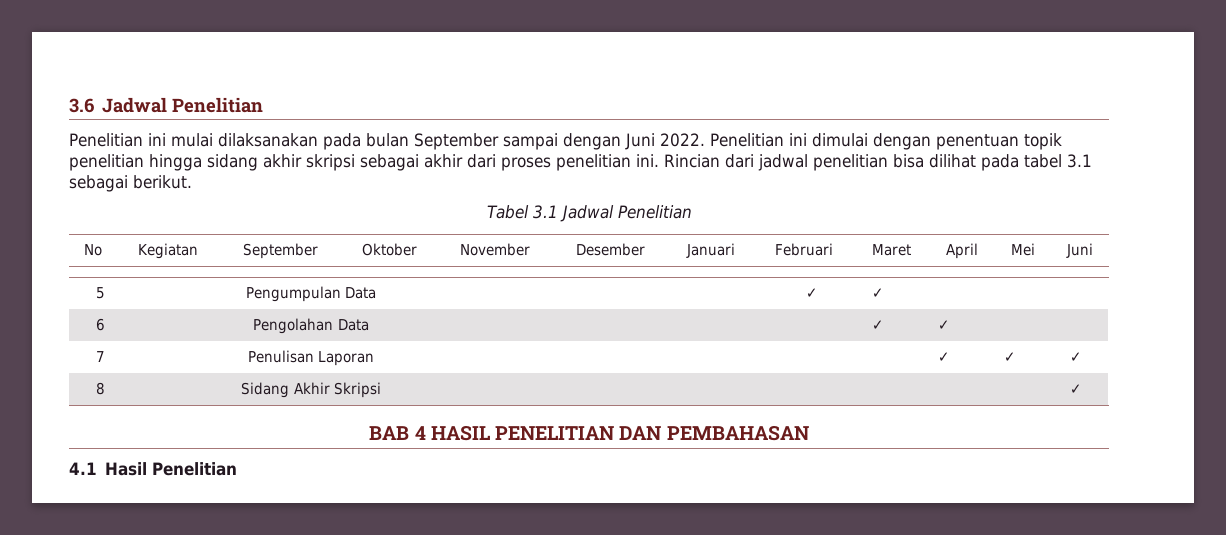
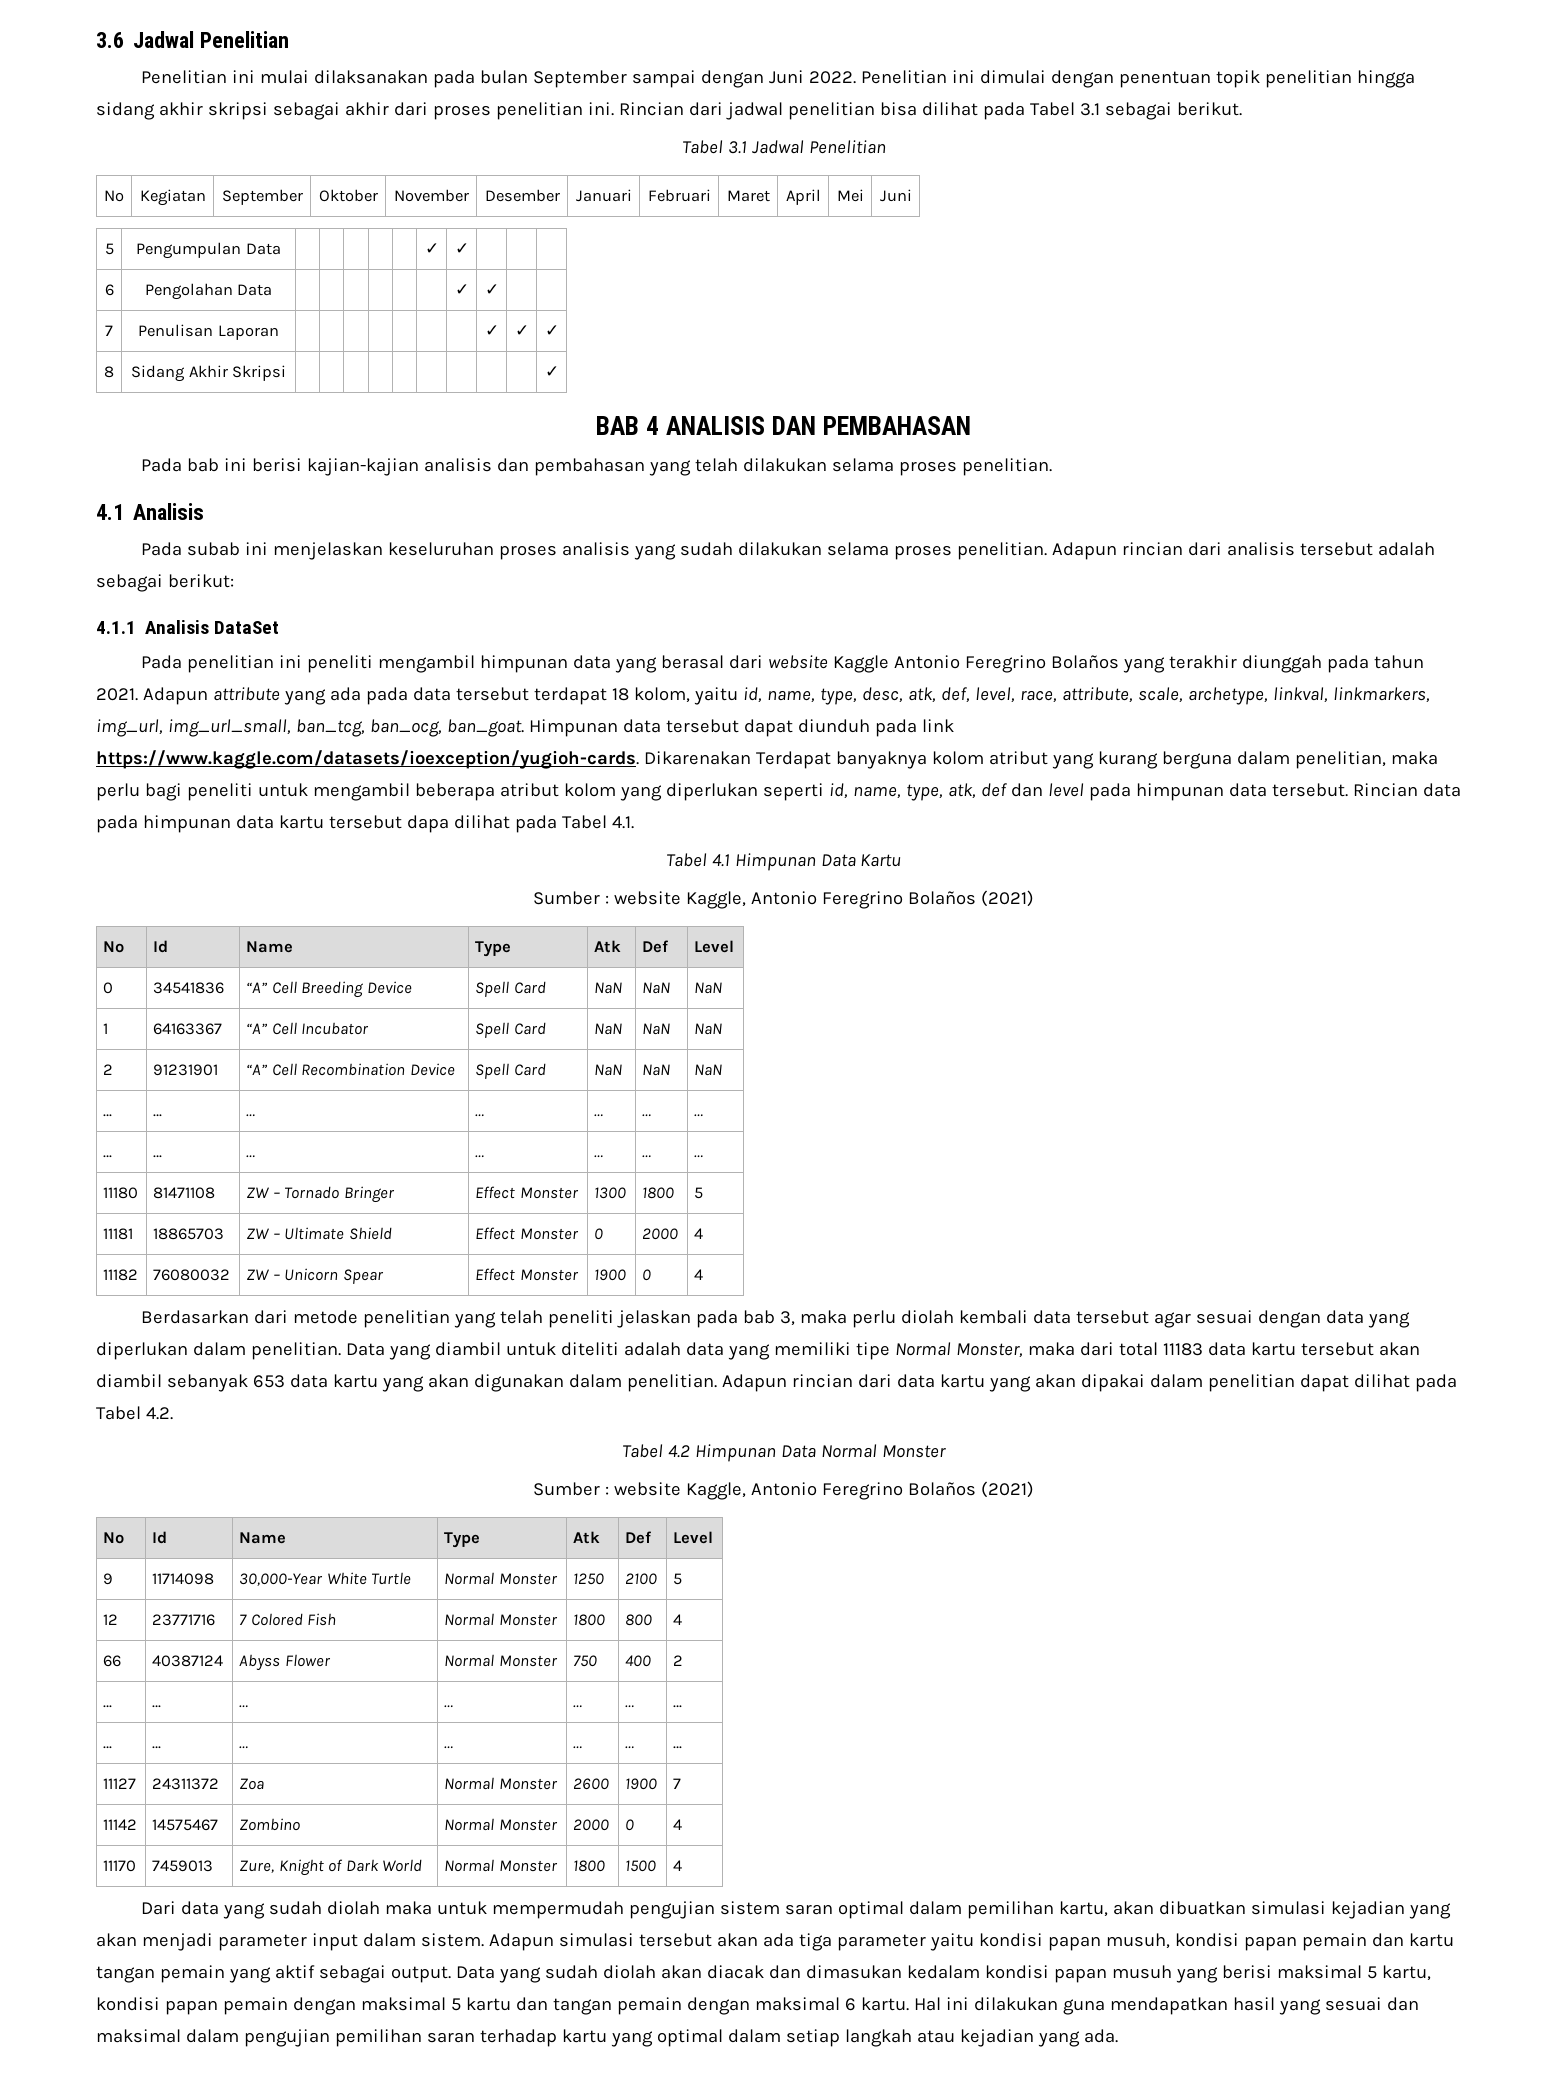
- Rincian dari jadwal penelitian bisa dilihat pada tabel 3.1 sebagai berikut.
+ Rincian dari jadwal penelitian bisa dilihat pada Tabel 3.1 sebagai berikut.
- BAB 4 HASIL PENELITIAN DAN PEMBAHASAN
+ BAB 4 ANALISIS DAN PEMBAHASAN
- 4.1 Hasil Penelitian
+ Pada bab ini berisi kajian-kajian analisis dan pembahasan yang telah dilakukan selama proses penelitian.
+ 4.1 Analisis
+ Pada subab ini menjelaskan keseluruhan proses analisis yang sudah dilakukan selama proses penelitian. Adapun rincian dari analisis tersebut adalah sebagai berikut:
+ 4.1.1 Analisis DataSet
+ Pada penelitian ini peneliti mengambil himpunan data yang berasal dari website Kaggle Antonio Feregrino Bolaños yang terakhir diunggah pada tahun 2021. Adapun attribute yang ada pada data tersebut terdapat 18 kolom, yaitu id, name, type, desc, atk, def, level, race, attribute, scale, archetype, linkval, linkmarkers, img_url, img_url_small, ban_tcg, ban_ocg, ban_goat. Himpunan data tersebut dapat diunduh pada link https://www.kaggle.com/datasets/ioexception/yugioh-cards. Dikarenakan Terdapat banyaknya kolom atribut yang kurang berguna dalam penelitian, maka perlu bagi peneliti untuk mengambil beberapa atribut kolom yang diperlukan seperti id, name, type, atk, def dan level pada himpunan data tersebut. Rincian data pada himpunan data kartu tersebut dapa dilihat pada Tabel 4.1.
+ Tabel 4.1 Himpunan Data Kartu
+ Sumber : website Kaggle, Antonio Feregrino Bolaños (2021)
+ No | Id | Name | Type | Atk | Def | Level
+ 0 | 34541836 | “A” Cell Breeding Device | Spell Card | NaN | NaN | NaN
+ 1 | 64163367 | “A” Cell Incubator | Spell Card | NaN | NaN | NaN
+ 2 | 91231901 | “A” Cell Recombination Device | Spell Card | NaN | NaN | NaN
+ … | … | … | … | … | … | …
+ … | … | … | … | … | … | …
+ 11180 | 81471108 | ZW – Tornado Bringer | Effect Monster | 1300 | 1800 | 5
+ 11181 | 18865703 | ZW – Ultimate Shield | Effect Monster | 0 | 2000 | 4
+ 11182 | 76080032 | ZW – Unicorn Spear | Effect Monster | 1900 | 0 | 4
+ Berdasarkan dari metode penelitian yang telah peneliti jelaskan pada bab 3, maka perlu diolah kembali data tersebut agar sesuai dengan data yang diperlukan dalam penelitian. Data yang diambil untuk diteliti adalah data yang memiliki tipe Normal Monster, maka dari total 11183 data kartu tersebut akan diambil sebanyak 653 data kartu yang akan digunakan dalam penelitian. Adapun rincian dari data kartu yang akan dipakai dalam penelitian dapat dilihat pada Tabel 4.2.
+ Tabel 4.2 Himpunan Data Normal Monster
+ Sumber : website Kaggle, Antonio Feregrino Bolaños (2021)
+ No | Id | Name | Type | Atk | Def | Level
+ 9 | 11714098 | 30,000-Year White Turtle | Normal Monster | 1250 | 2100 | 5
+ 12 | 23771716 | 7 Colored Fish | Normal Monster | 1800 | 800 | 4
+ 66 | 40387124 | Abyss Flower | Normal Monster | 750 | 400 | 2
+ … | … | … | … | … | … | …
+ … | … | … | … | … | … | …
+ 11127 | 24311372 | Zoa | Normal Monster | 2600 | 1900 | 7
+ 11142 | 14575467 | Zombino | Normal Monster | 2000 | 0 | 4
+ 11170 | 7459013 | Zure, Knight of Dark World | Normal Monster | 1800 | 1500 | 4
+ Dari data yang sudah diolah maka untuk mempermudah pengujian sistem saran optimal dalam pemilihan kartu, akan dibuatkan simulasi kejadian yang akan menjadi parameter input dalam sistem. Adapun simulasi tersebut akan ada tiga parameter yaitu kondisi papan musuh, kondisi papan pemain dan kartu tangan pemain yang aktif sebagai output. Data yang sudah diolah akan diacak dan dimasukan kedalam kondisi papan musuh yang berisi maksimal 5 kartu, kondisi papan pemain dengan maksimal 5 kartu dan tangan pemain dengan maksimal 6 kartu. Hal ini dilakukan guna mendapatkan hasil yang sesuai dan maksimal dalam pengujian pemilihan saran terhadap kartu yang optimal dalam setiap langkah atau kejadian yang ada.

